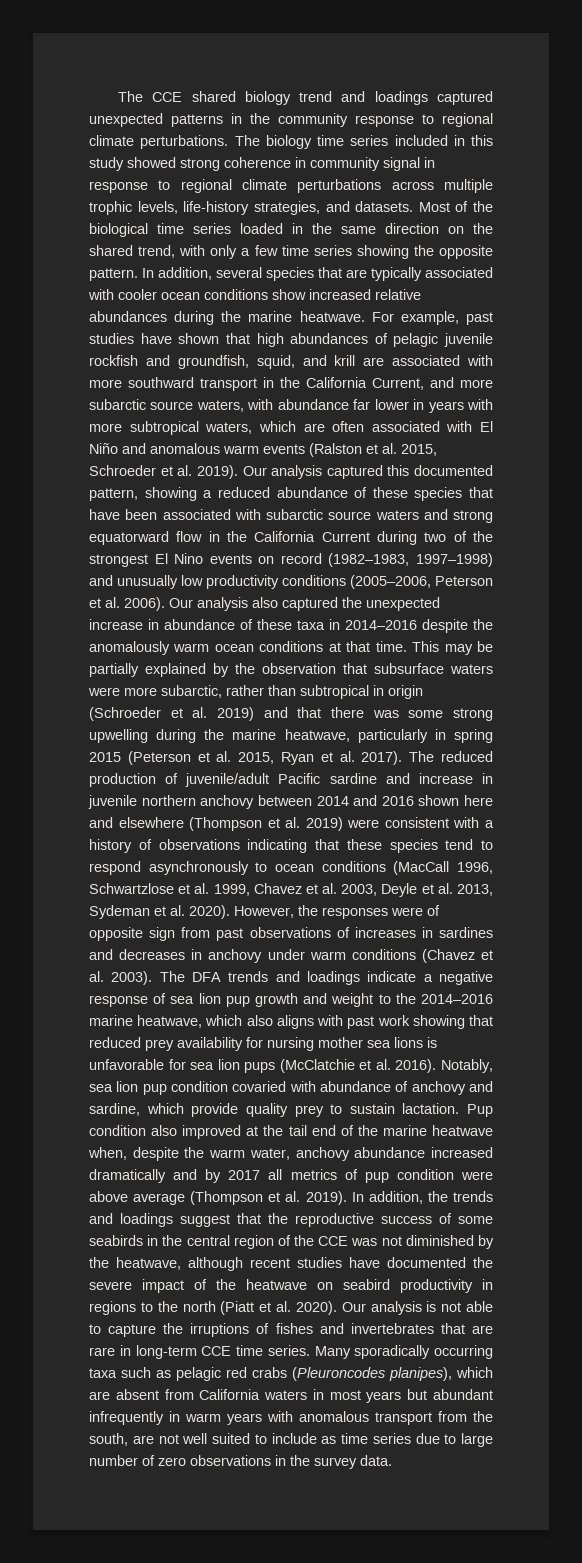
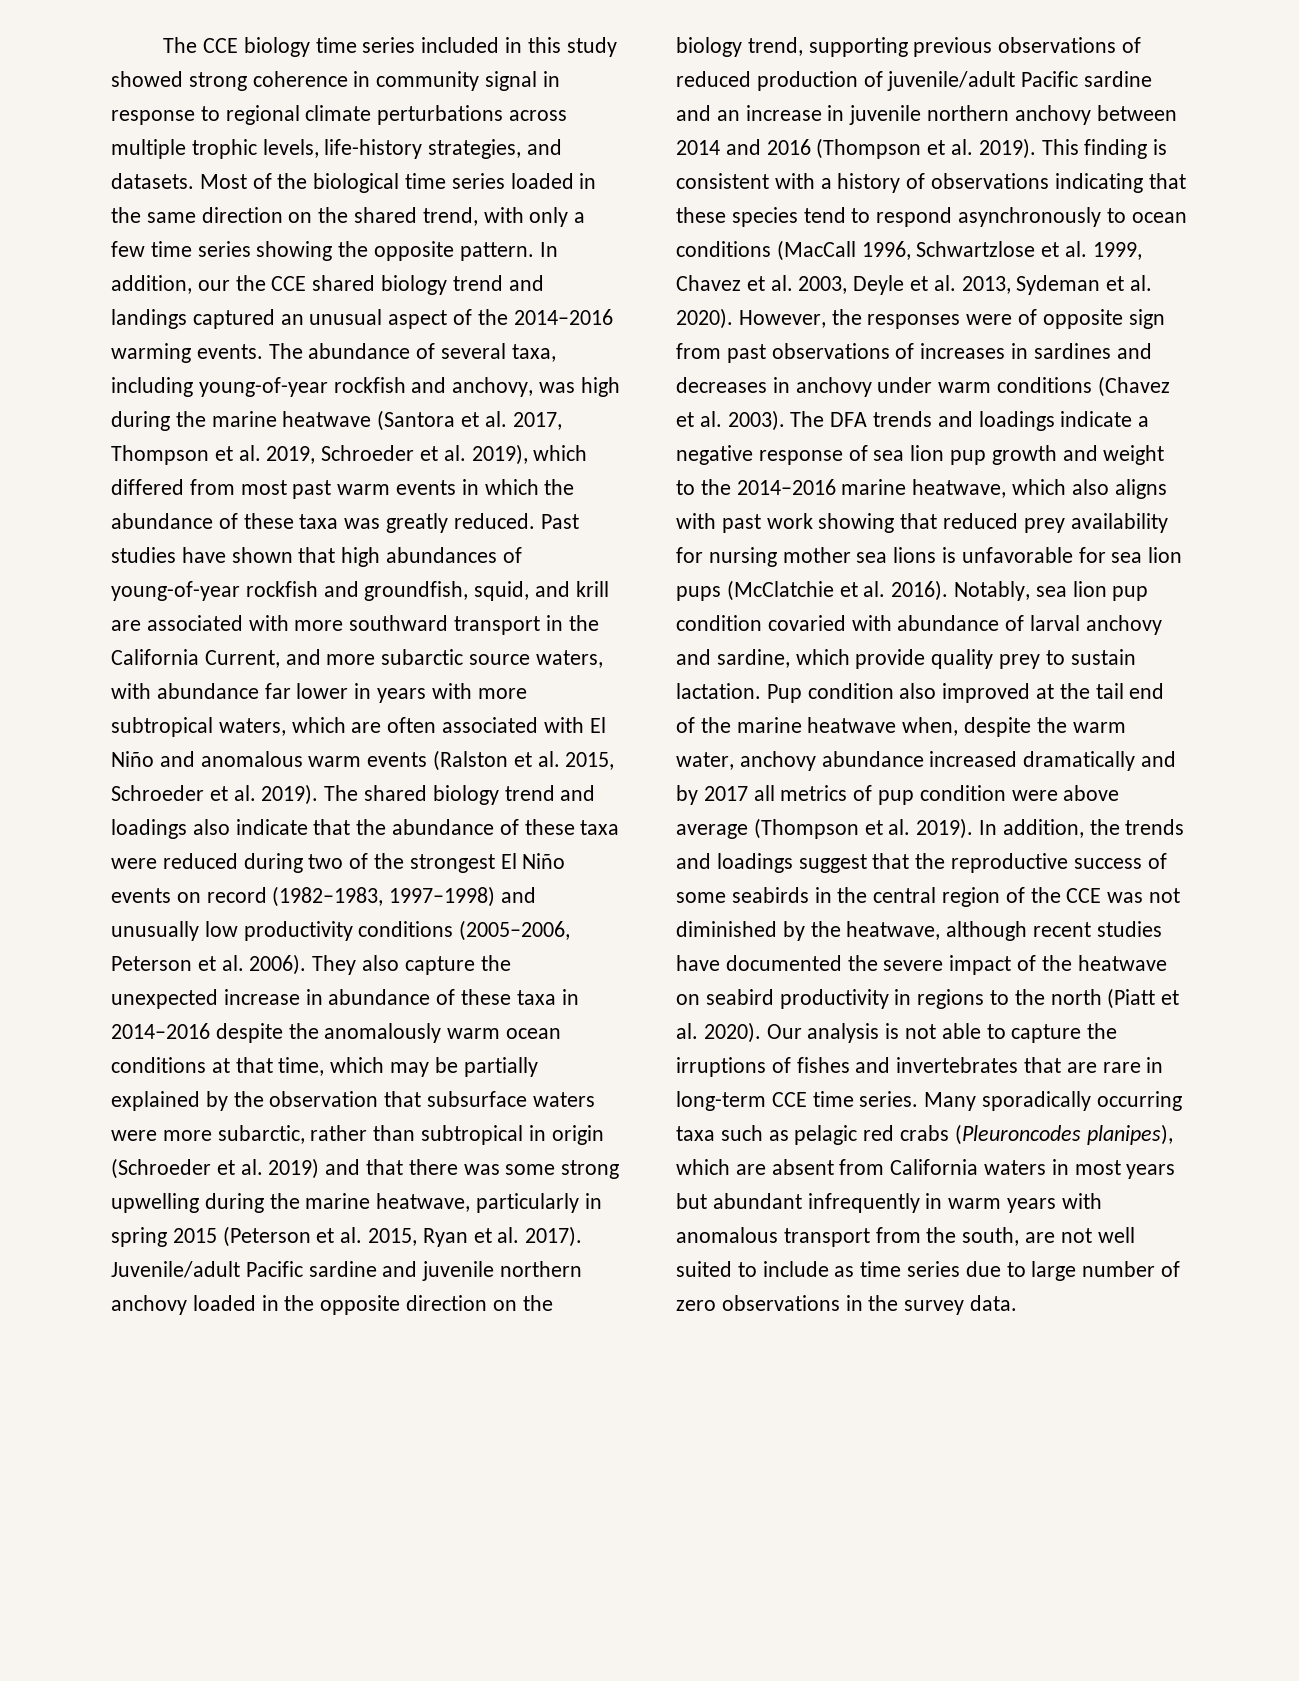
- The CCE shared biology trend and loadings captured unexpected patterns in the community response to regional climate perturbations. The biology time series included in this study showed strong coherence in community signal in response to regional climate perturbations across multiple trophic levels, life-history strategies, and datasets.
+ The CCE biology time series included in this study showed strong coherence in community signal in response to regional climate perturbations across multiple trophic levels, life-history strategies, and datasets.
- In addition, several species that are typically associated with cooler ocean conditions show increased relative abundances during the marine heatwave. For example, past studies have shown that high abundances of pelagic juvenile rockfish and groundfish, squid, and krill are associated with more southward transport in the California Current, and more subarctic source waters, with abundance far lower in years with more subtropical waters, which are often associated with El Niño and anomalous warm events (Ralston et al. 2015, Schroeder et al. 2019).
+ In addition, our the CCE shared biology trend and landings captured an unusual aspect of the 2014–2016 warming events. The abundance of several taxa, including young-of-year rockfish and anchovy, was high during the marine heatwave (Santora et al. 2017, Thompson et al. 2019, Schroeder et al. 2019), which differed from most past warm events in which the abundance of these taxa was greatly reduced. Past studies have shown that high abundances of young-of-year rockfish and groundfish, squid, and krill are associated with more southward transport in the California Current, and more subarctic source waters, with abundance far lower in years with more subtropical waters, which are often associated with El Niño and anomalous warm events (Ralston et al. 2015, Schroeder et al. 2019).
- Our analysis captured this documented pattern, showing a reduced abundance of these species that have been associated with subarctic source waters and strong equatorward flow in the California Current during two of the strongest El Nino events on record (1982–1983, 1997–1998) and unusually low productivity conditions (2005–2006, Peterson et al. 2006).
+ The shared biology trend and loadings also indicate that the abundance of these taxa were reduced during two of the strongest El Niño events on record (1982–1983, 1997–1998) and unusually low productivity conditions (2005–2006, Peterson et al. 2006).
- Our analysis also captured the unexpected increase in abundance of these taxa in 2014–2016 despite the anomalously warm ocean conditions at that time. This may be partially explained by the observation that subsurface waters were more subarctic, rather than subtropical in origin (Schroeder et al. 2019) and that there was some strong upwelling during the marine heatwave, particularly in spring 2015 (Peterson et al. 2015, Ryan et al. 2017).
+ They also capture the unexpected increase in abundance of these taxa in 2014–2016 despite the anomalously warm ocean conditions at that time, which may be partially explained by the observation that subsurface waters were more subarctic, rather than subtropical in origin (Schroeder et al. 2019) and that there was some strong upwelling during the marine heatwave, particularly in spring 2015 (Peterson et al. 2015, Ryan et al. 2017).
- The reduced production of juvenile/adult Pacific sardine and increase in juvenile northern anchovy between 2014 and 2016 shown here and elsewhere (Thompson et al. 2019) were consistent with a history of observations indicating that these species tend to respond asynchronously to ocean conditions (MacCall 1996, Schwartzlose et al. 1999, Chavez et al. 2003, Deyle et al. 2013, Sydeman et al. 2020).
+ Juvenile/adult Pacific sardine and juvenile northern anchovy loaded in the opposite direction on the biology trend, supporting previous observations of reduced production of juvenile/adult Pacific sardine and an increase in juvenile northern anchovy between 2014 and 2016 (Thompson et al. 2019). This finding is consistent with a history of observations indicating that these species tend to respond asynchronously to ocean conditions (MacCall 1996, Schwartzlose et al. 1999, Chavez et al. 2003, Deyle et al. 2013, Sydeman et al. 2020).
- Notably, sea lion pup condition covaried with abundance of anchovy and sardine, which provide quality prey to sustain lactation.
+ Notably, sea lion pup condition covaried with abundance of larval anchovy and sardine, which provide quality prey to sustain lactation.

